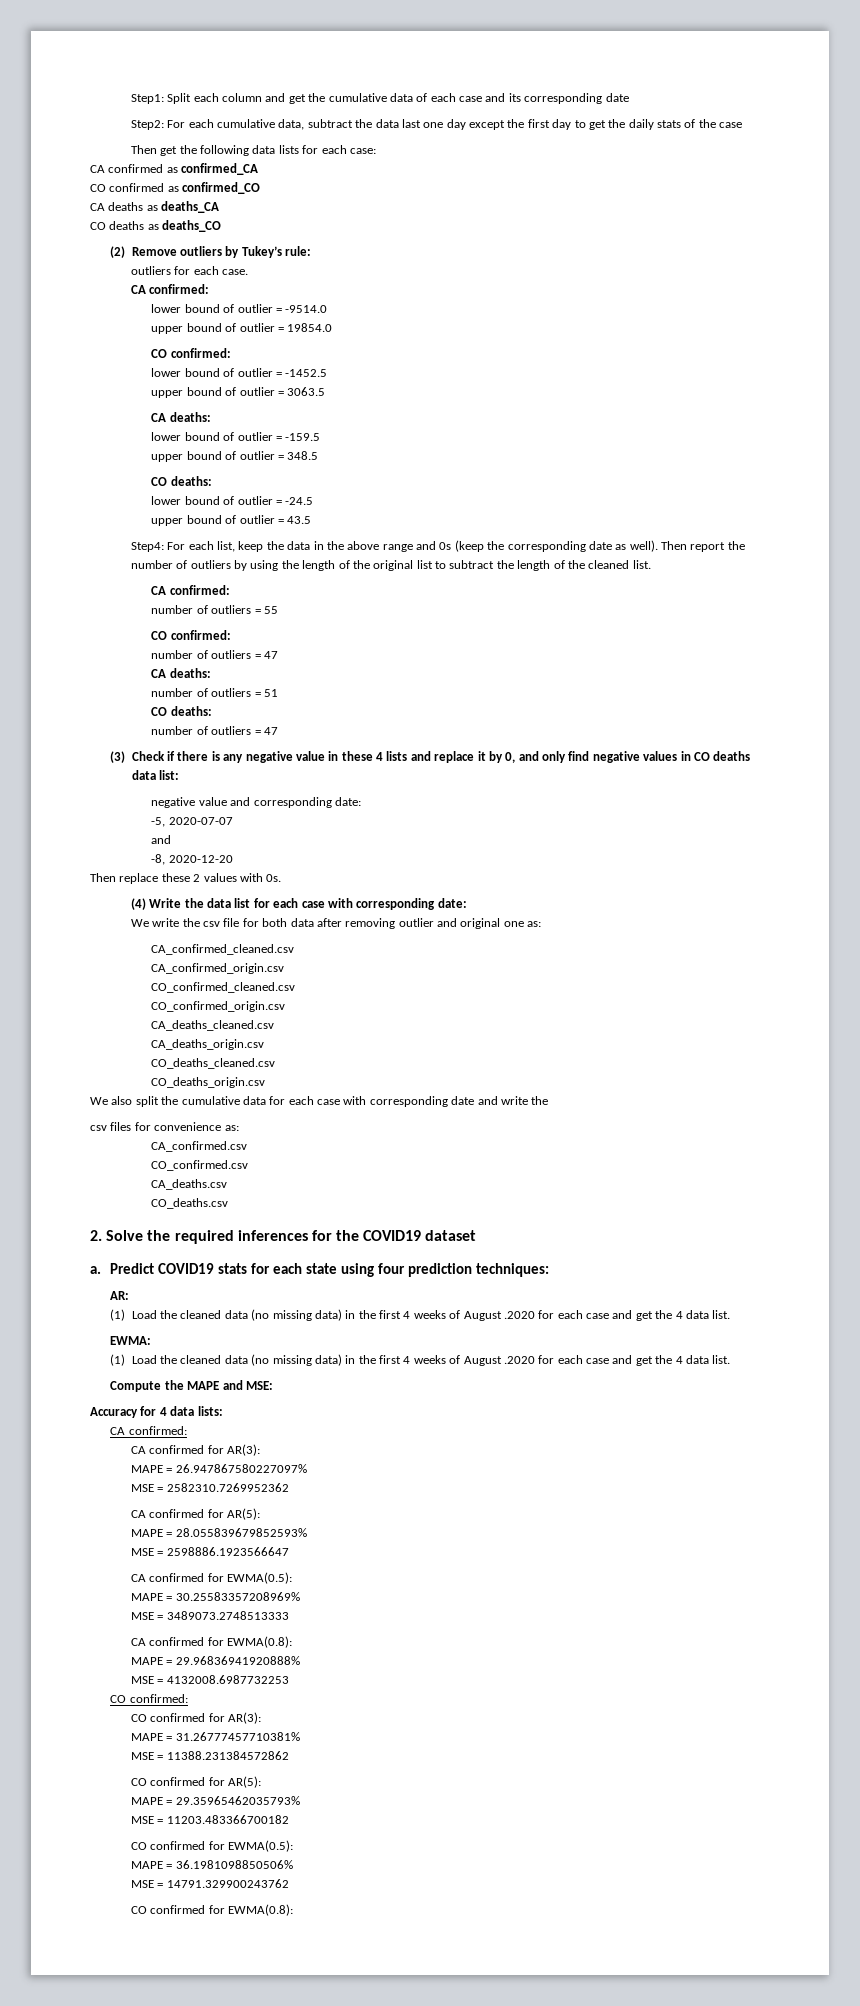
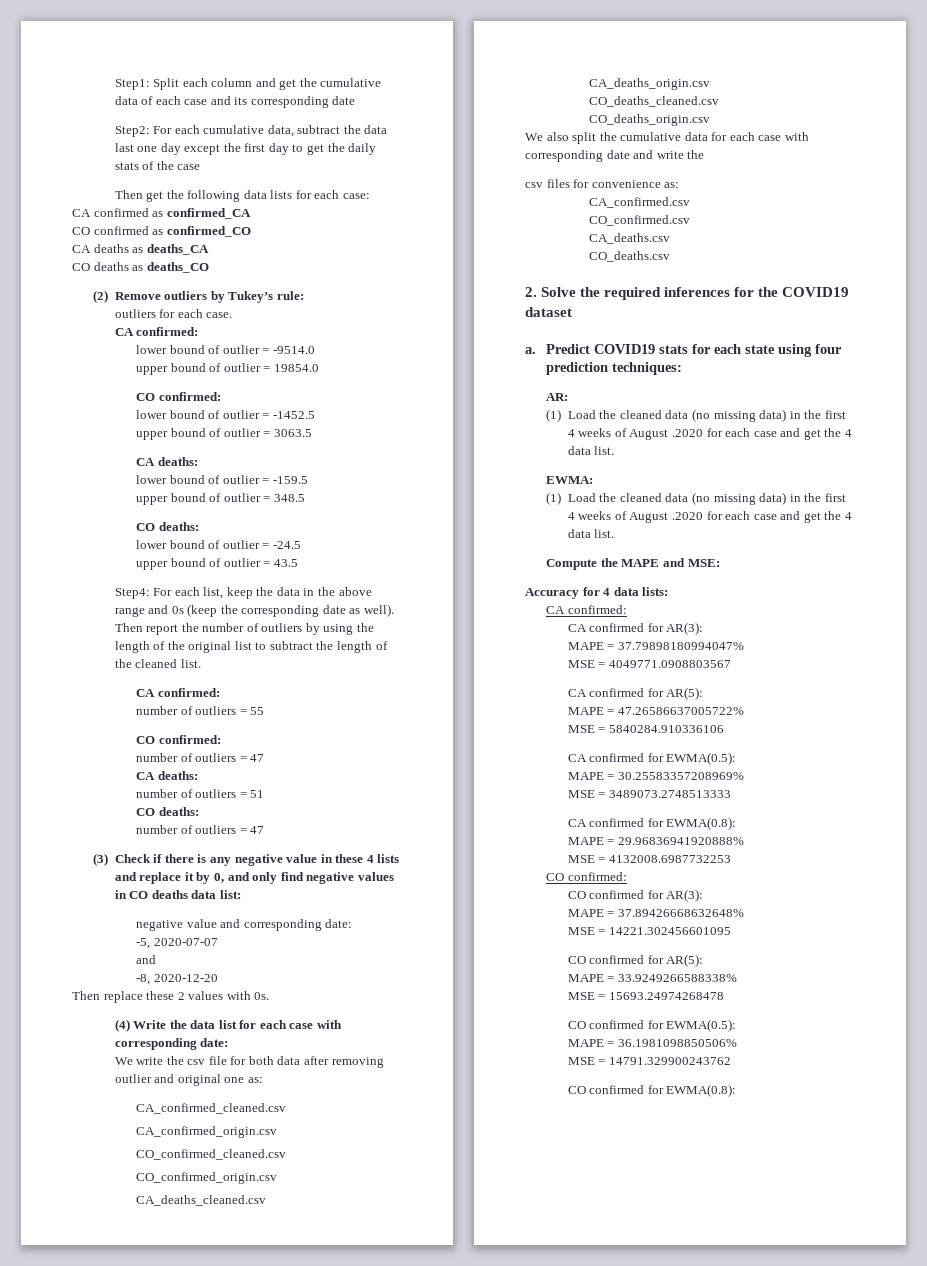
- MAPE = 26.947867580227097%
- MSE = 2582310.7269952362
+ MAPE = 37.79898180994047%
+ MSE = 4049771.0908803567
- MAPE = 28.055839679852593%
- MSE = 2598886.1923566647
+ MAPE = 47.26586637005722%
+ MSE = 5840284.910336106
- MAPE = 31.26777457710381%
- MSE = 11388.231384572862
+ MAPE = 37.89426668632648%
+ MSE = 14221.302456601095
- MAPE = 29.35965462035793%
- MSE = 11203.483366700182
+ MAPE = 33.9249266588338%
+ MSE = 15693.24974268478

